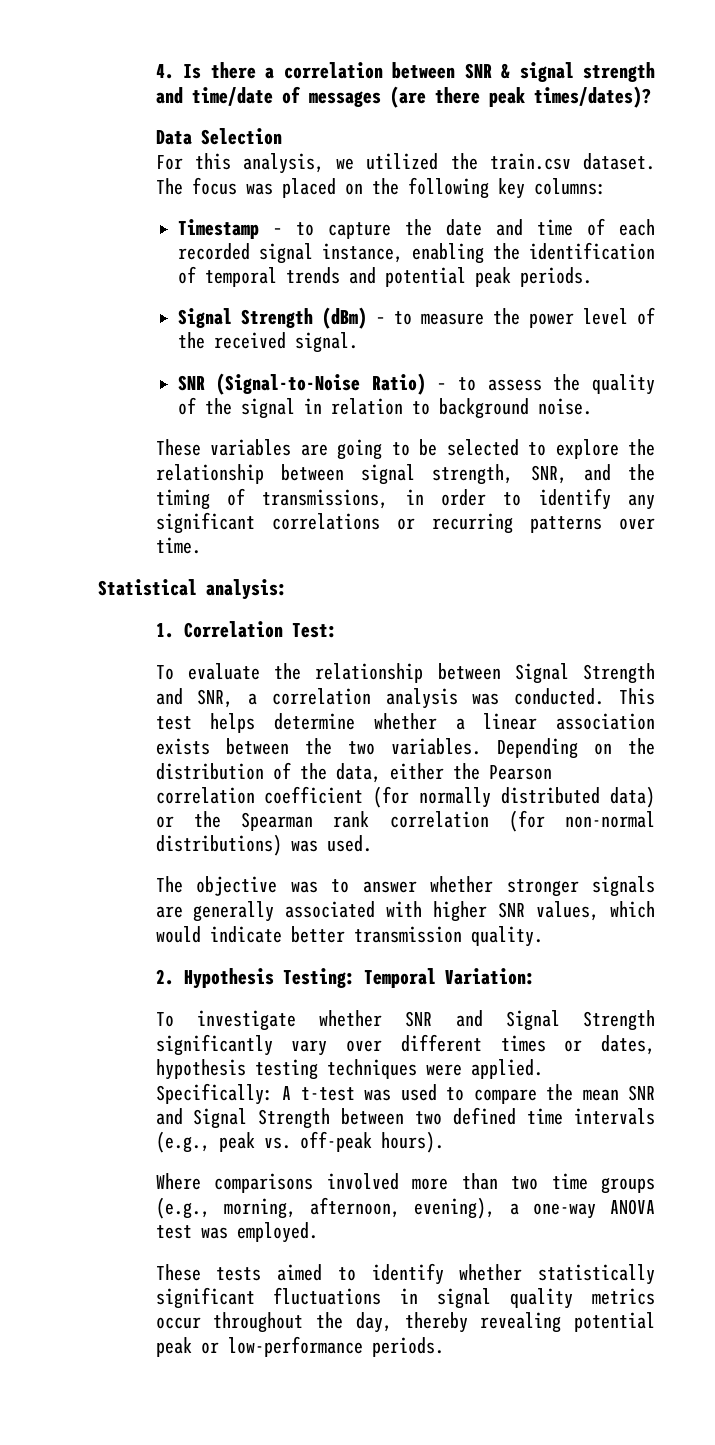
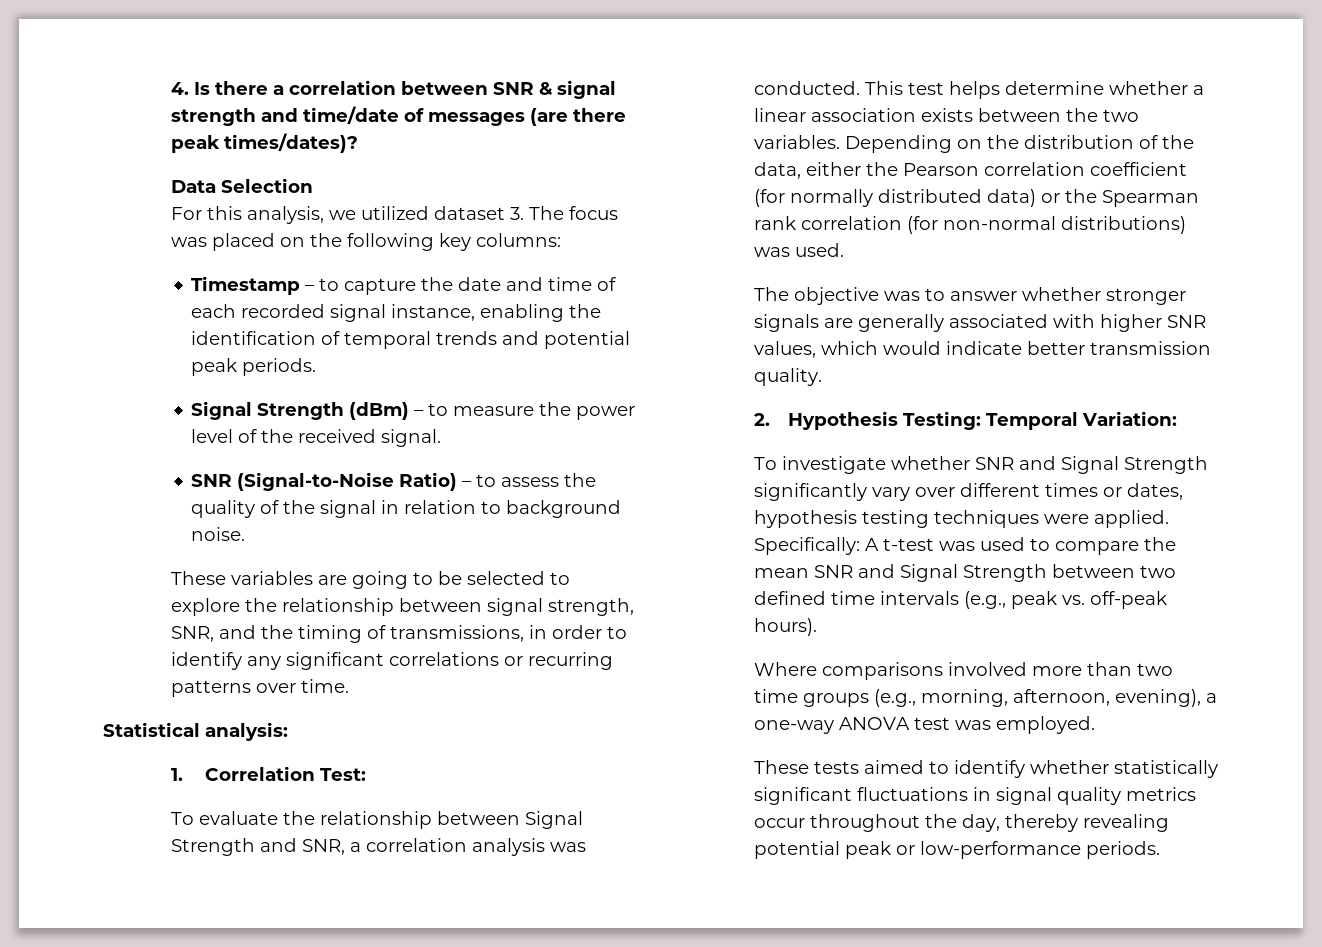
- For this analysis, we utilized the train.csv dataset. The focus was placed on the following key columns:
+ For this analysis, we utilized dataset 3. The focus was placed on the following key columns:

